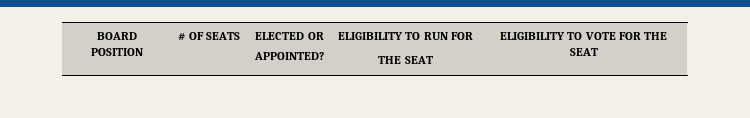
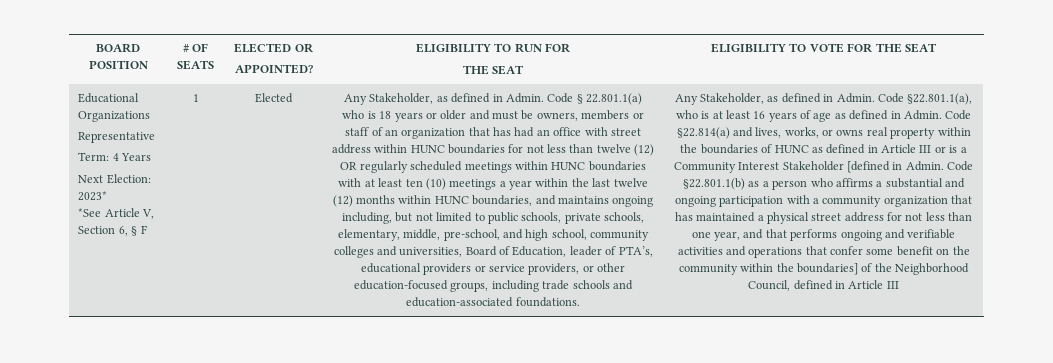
+ Educational Organizations
+ Representative
+ Term: 4 Years
+ Next Election: 2023*
+ *See Article V, Section 6, § F | 1 | Elected | Any Stakeholder, as defined in Admin. Code § 22.801.1(a) who is 18 years or older and must be owners, members or staff of an organization that has had an office with street address within HUNC boundaries for not less than twelve (12) OR regularly scheduled meetings within HUNC boundaries with at least ten (10) meetings a year within the last twelve (12) months within HUNC boundaries, and maintains ongoing including, but not limited to public schools, private schools, elementary, middle, pre-school, and high school, community colleges and universities, Board of Education, leader of PTA’s, educational providers or service providers, or other education-focused groups, including trade schools and education-associated foundations. | Any Stakeholder, as defined in Admin. Code §22.801.1(a), who is at least 16 years of age as defined in Admin. Code §22.814(a) and lives, works, or owns real property within the boundaries of HUNC as defined in Article III or is a Community Interest Stakeholder [defined in Admin. Code §22.801.1(b) as a person who affirms a substantial and ongoing participation with a community organization that has maintained a physical street address for not less than one year, and that performs ongoing and verifiable activities and operations that confer some benefit on the community within the boundaries] of the Neighborhood Council, defined in Article III

